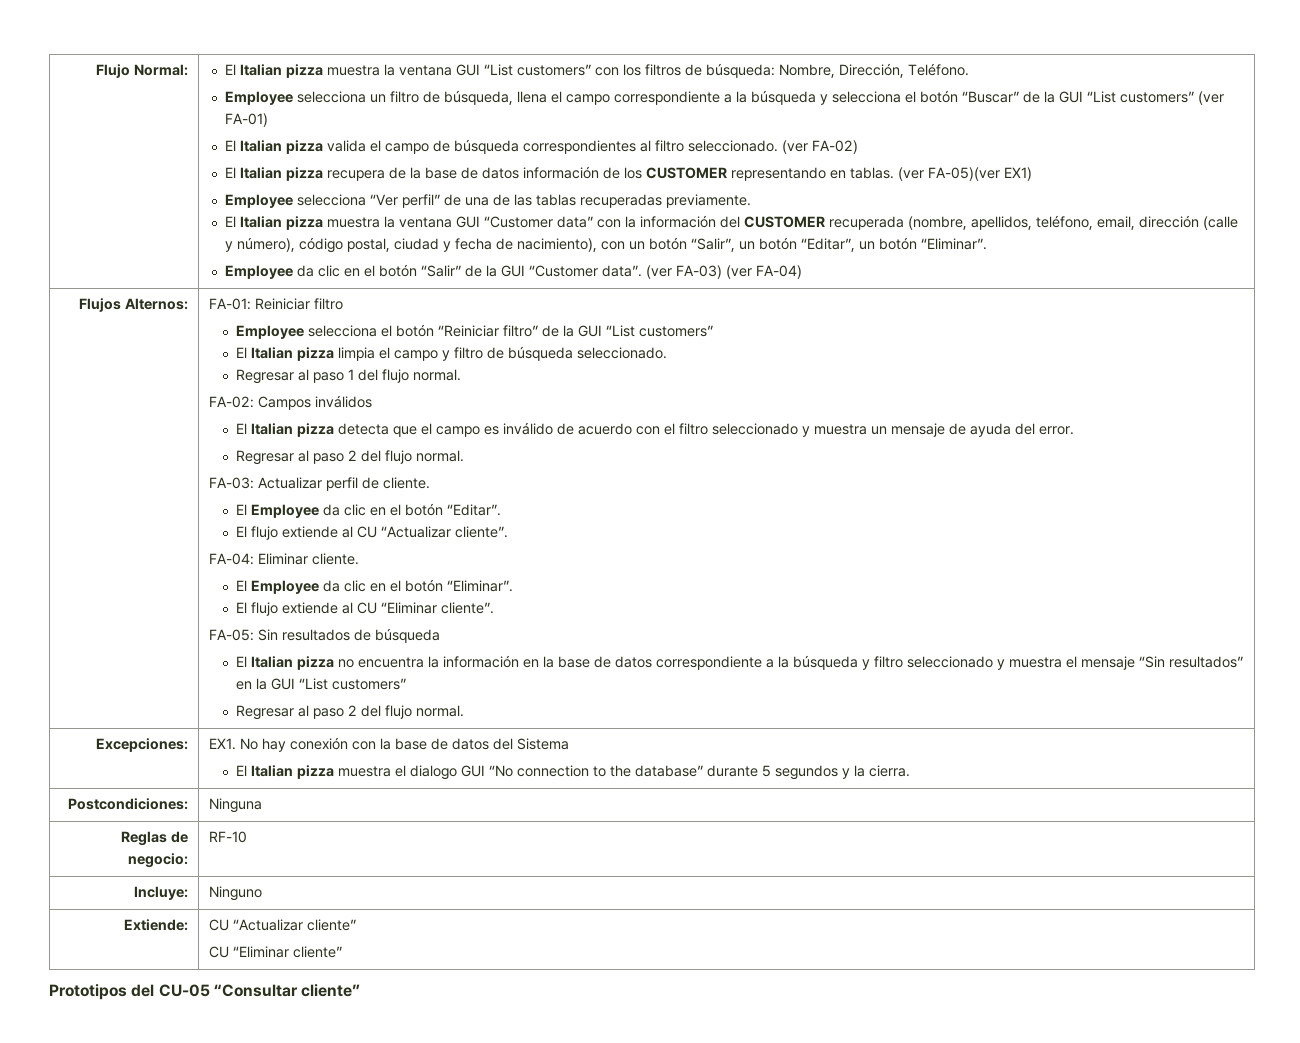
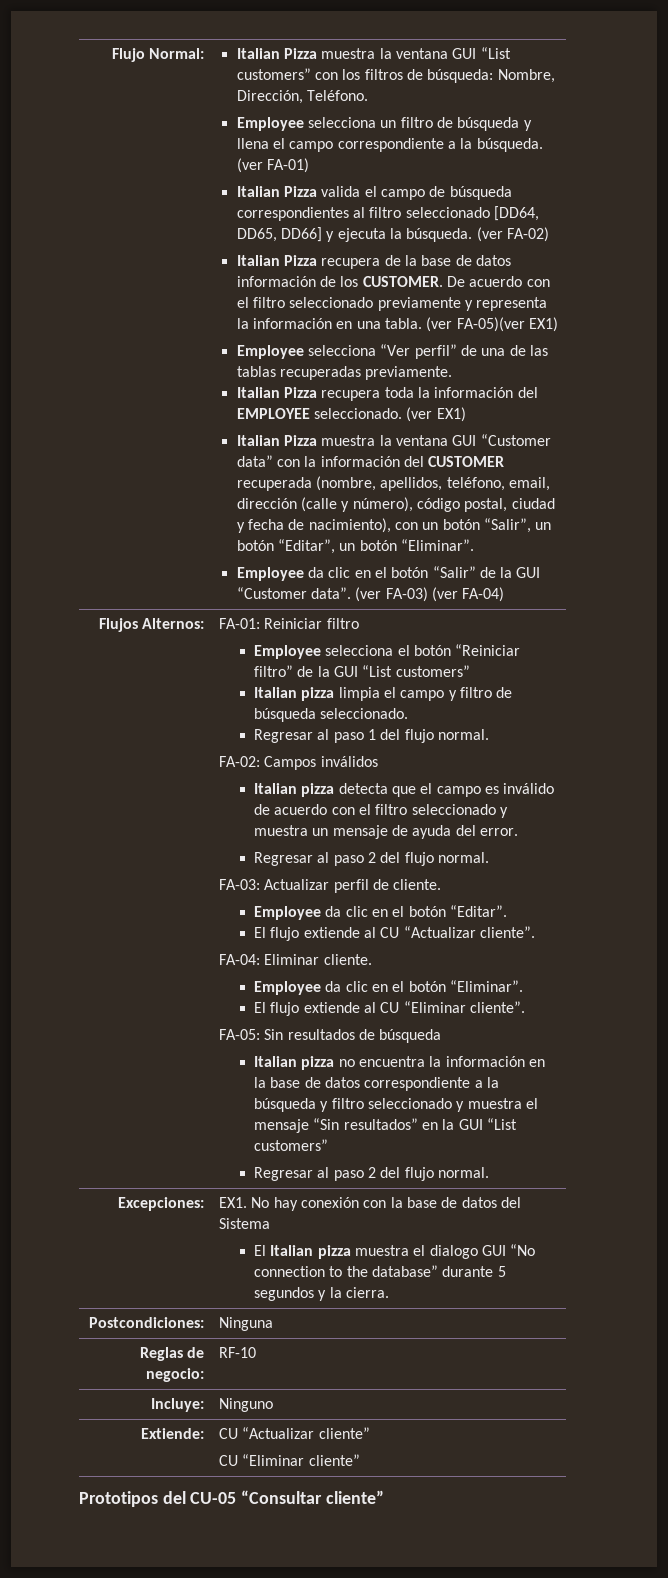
- El Italian pizza muestra la ventana GUI “List customers” con los filtros de búsqueda: Nombre, Dirección, Teléfono.
+ Italian Pizza muestra la ventana GUI “List customers” con los filtros de búsqueda: Nombre, Dirección, Teléfono.
- Employee selecciona un filtro de búsqueda, llena el campo correspondiente a la búsqueda y selecciona el botón “Buscar” de la GUI “List customers” (ver FA-01)
+ Employee selecciona un filtro de búsqueda y llena el campo correspondiente a la búsqueda. (ver FA-01)
- El Italian pizza valida el campo de búsqueda correspondientes al filtro seleccionado.
+ Italian Pizza valida el campo de búsqueda correspondientes al filtro seleccionado [DD64, DD65, DD66] y ejecuta la búsqueda.
- El Italian pizza recupera de la base de datos información de los CUSTOMER representando en tablas.
+ Italian Pizza recupera de la base de datos información de los CUSTOMER. De acuerdo con el filtro seleccionado previamente y representa la información en una tabla.
- El Italian pizza muestra la ventana GUI “Customer data” con la información del CUSTOMER recuperada (nombre, apellidos, teléfono, email, dirección (calle y número), código postal, ciudad y fecha de nacimiento), con un botón “Salir”, un botón “Editar”, un botón “Eliminar”.
+ Italian Pizza recupera toda la información del EMPLOYEE seleccionado. (ver EX1)
+ Italian Pizza muestra la ventana GUI “Customer data” con la información del CUSTOMER recuperada (nombre, apellidos, teléfono, email, dirección (calle y número), código postal, ciudad y fecha de nacimiento), con un botón “Salir”, un botón “Editar”, un botón “Eliminar”.
- El Italian pizza limpia el campo y filtro de búsqueda seleccionado.
+ Italian pizza limpia el campo y filtro de búsqueda seleccionado.
- El Italian pizza detecta que el campo es inválido de acuerdo con el filtro seleccionado y muestra un mensaje de ayuda del error.
+ Italian pizza detecta que el campo es inválido de acuerdo con el filtro seleccionado y muestra un mensaje de ayuda del error.
- El Employee da clic en el botón “Editar”.
+ Employee da clic en el botón “Editar”.
- El Employee da clic en el botón “Eliminar”.
+ Employee da clic en el botón “Eliminar”.
- El Italian pizza no encuentra la información en la base de datos correspondiente a la búsqueda y filtro seleccionado y muestra el mensaje “Sin resultados” en la GUI “List customers”
+ Italian pizza no encuentra la información en la base de datos correspondiente a la búsqueda y filtro seleccionado y muestra el mensaje “Sin resultados” en la GUI “List customers”

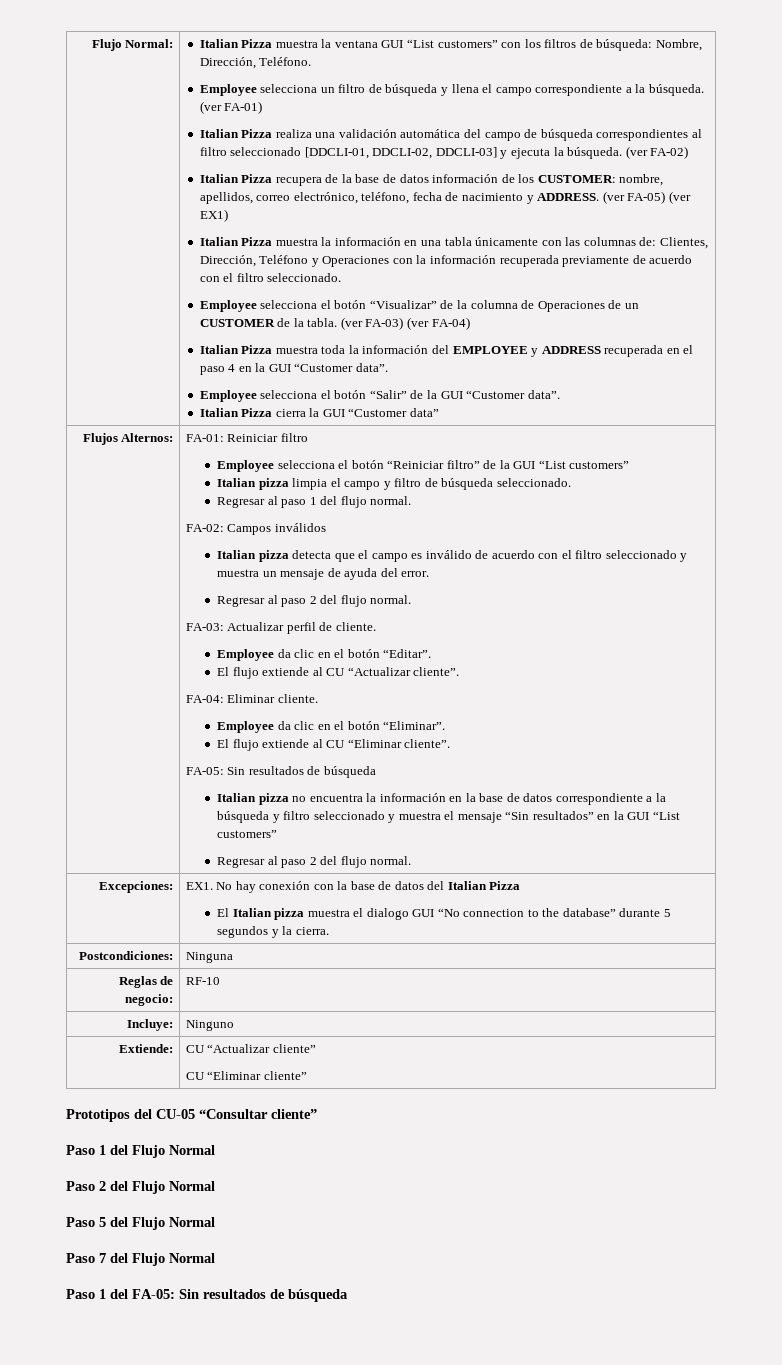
- Italian Pizza valida el campo de búsqueda correspondientes al filtro seleccionado [DD64, DD65, DD66] y ejecuta la búsqueda.
+ Italian Pizza realiza una validación automática del campo de búsqueda correspondientes al filtro seleccionado [DDCLI-01, DDCLI-02, DDCLI-03] y ejecuta la búsqueda.
- Italian Pizza recupera de la base de datos información de los CUSTOMER. De acuerdo con el filtro seleccionado previamente y representa la información en una tabla. (ver FA-05)(ver EX1)
- Employee selecciona “Ver perfil” de una de las tablas recuperadas previamente.
- Italian Pizza recupera toda la información del EMPLOYEE seleccionado. (ver EX1)
+ Italian Pizza recupera de la base de datos información de los CUSTOMER: nombre, apellidos, correo electrónico, teléfono, fecha de nacimiento y ADDRESS. (ver FA-05) (ver EX1)
- Italian Pizza muestra la ventana GUI “Customer data” con la información del CUSTOMER recuperada (nombre, apellidos, teléfono, email, dirección (calle y número), código postal, ciudad y fecha de nacimiento), con un botón “Salir”, un botón “Editar”, un botón “Eliminar”.
- Employee da clic en el botón “Salir” de la GUI “Customer data”. (ver FA-03) (ver FA-04)
+ Italian Pizza muestra la información en una tabla únicamente con las columnas de: Clientes, Dirección, Teléfono y Operaciones con la información recuperada previamente de acuerdo con el filtro seleccionado.
+ Employee selecciona el botón “Visualizar” de la columna de Operaciones de un CUSTOMER de la tabla. (ver FA-03) (ver FA-04)
+ Italian Pizza muestra toda la información del EMPLOYEE y ADDRESS recuperada en el paso 4 en la GUI “Customer data”.
+ Employee selecciona el botón “Salir” de la GUI “Customer data”.
+ Italian Pizza cierra la GUI “Customer data”
- Excepciones: | EX1. No hay conexión con la base de datos del Sistema
+ Excepciones: | EX1. No hay conexión con la base de datos del Italian Pizza
+ Paso 1 del Flujo Normal
+ Paso 2 del Flujo Normal
+ Paso 5 del Flujo Normal
+ Paso 7 del Flujo Normal
+ Paso 1 del FA-05: Sin resultados de búsqueda

